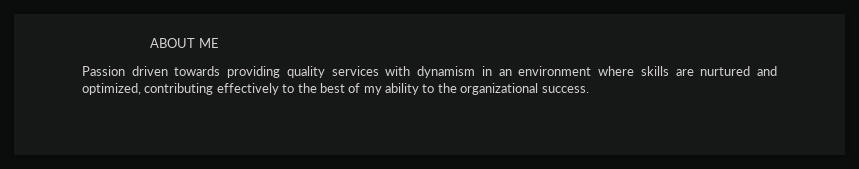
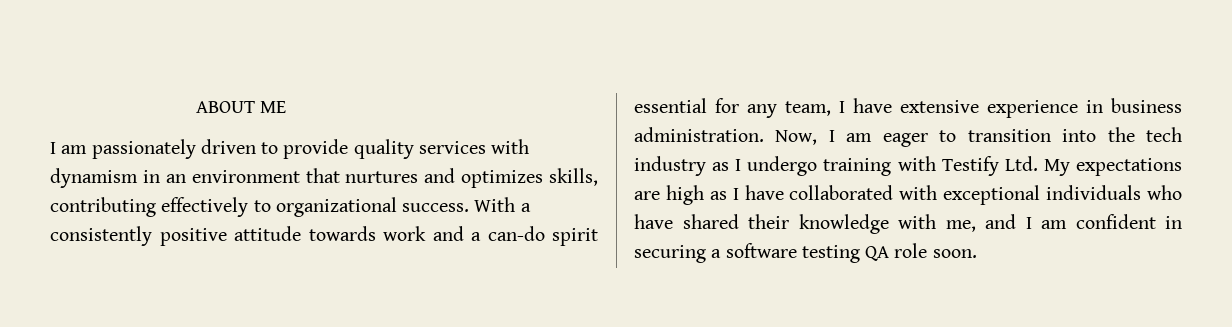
- Passion driven towards providing quality services with dynamism in an environment where skills are nurtured and optimized, contributing effectively to the best of my ability to the organizational success.
+ I am passionately driven to provide quality services with dynamism in an environment that nurtures and optimizes skills, contributing effectively to organizational success. With a consistently positive attitude towards work and a can-do spirit essential for any team, I have extensive experience in business administration. Now, I am eager to transition into the tech industry as I undergo training with Testify Ltd. My expectations are high as I have collaborated with exceptional individuals who have shared their knowledge with me, and I am confident in securing a software testing QA role soon.

